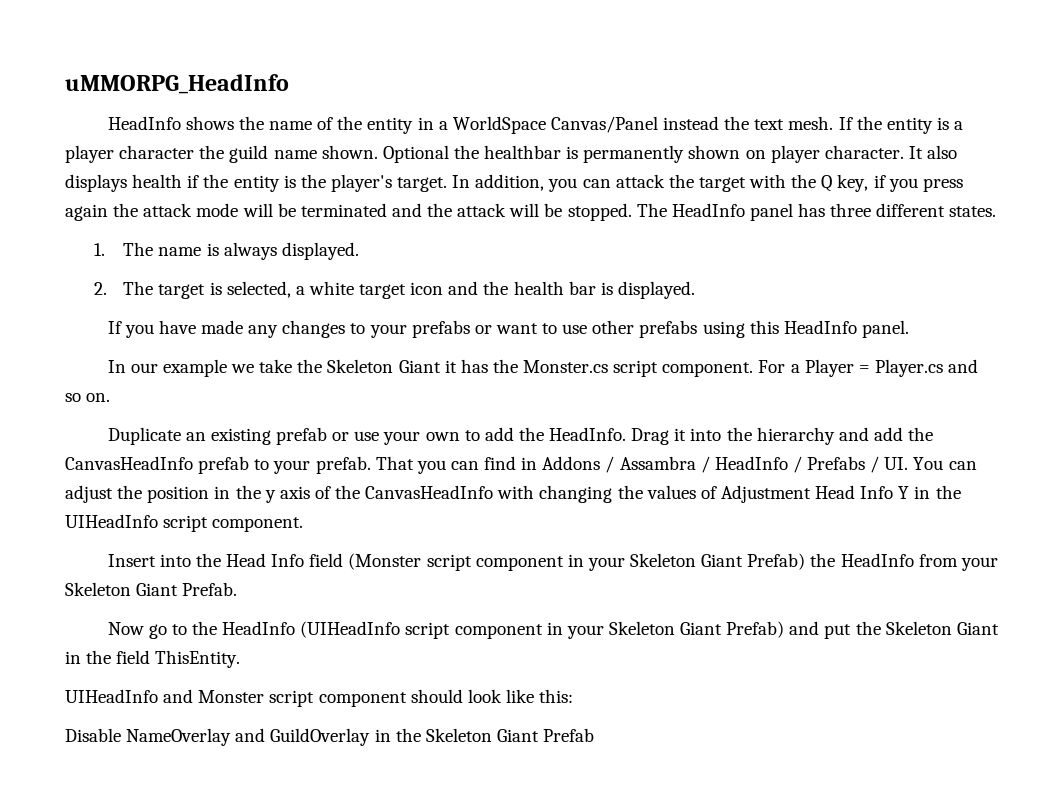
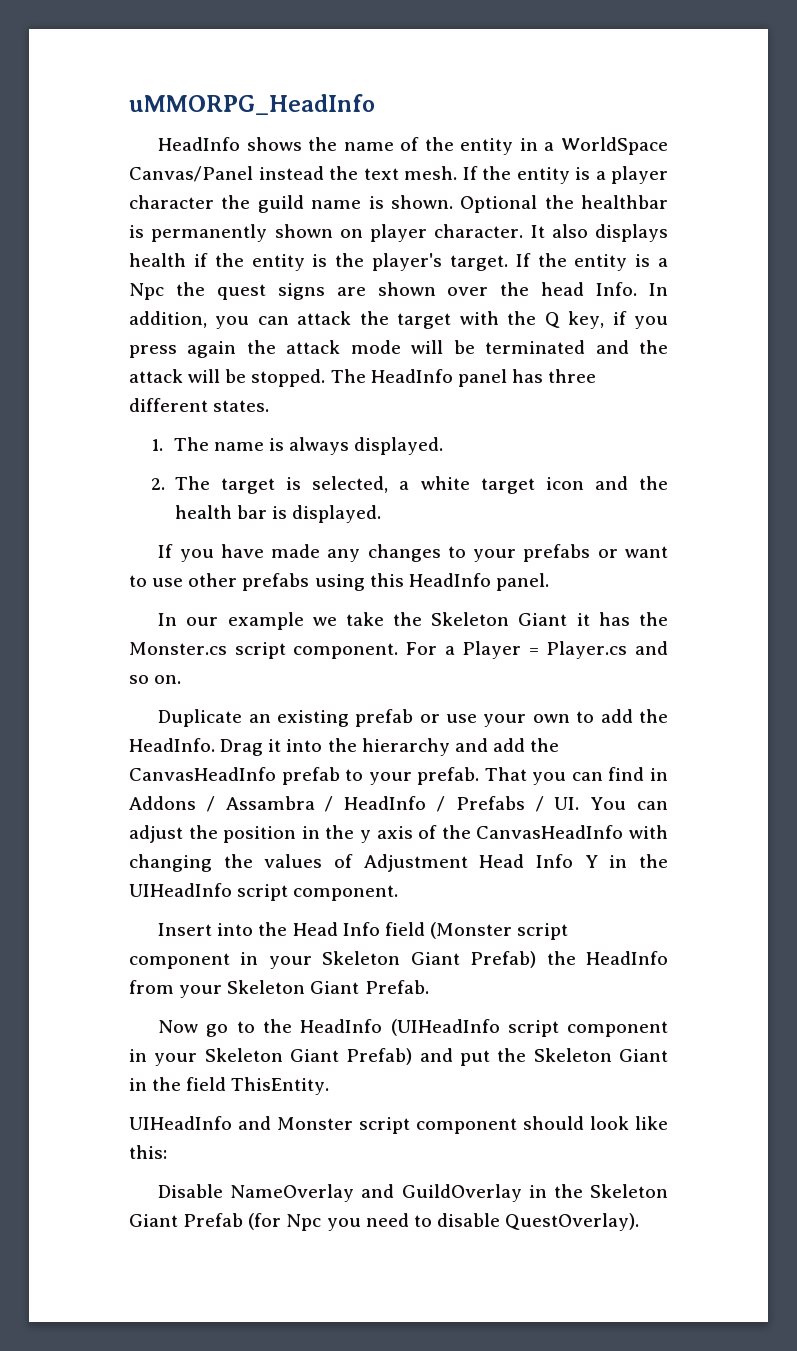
- If the entity is a player character the guild name shown.
+ If the entity is a player character the guild name is shown.
+ If the entity is a Npc the quest signs are shown over the head Info.
- Disable NameOverlay and GuildOverlay in the Skeleton Giant Prefab
+ Disable NameOverlay and GuildOverlay in the Skeleton Giant Prefab (for Npc you need to disable QuestOverlay).

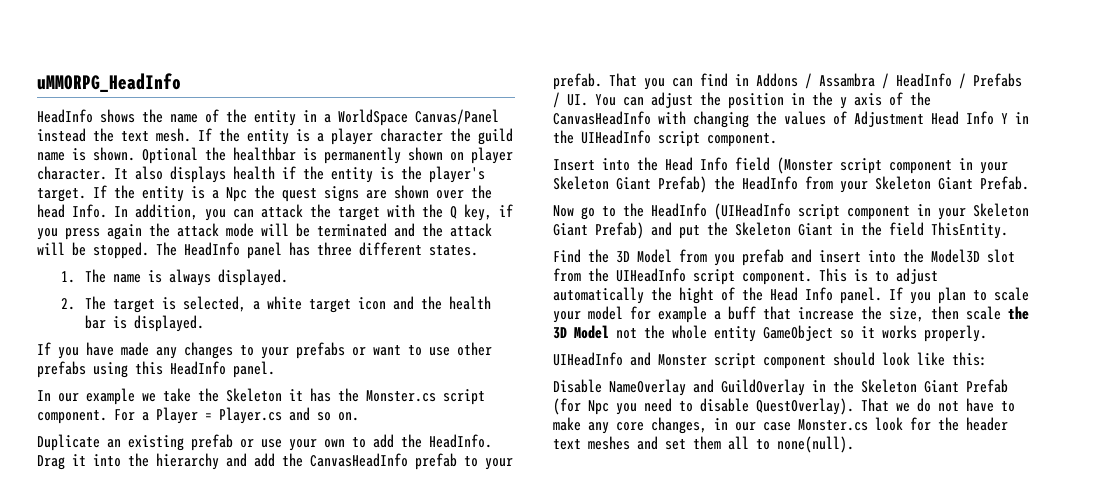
- In our example we take the Skeleton Giant it has the Monster.cs script component.
+ In our example we take the Skeleton it has the Monster.cs script component.
+ Find the 3D Model from you prefab and insert into the Model3D slot from the UIHeadInfo script component. This is to adjust automatically the hight of the Head Info panel. If you plan to scale your model for example a buff that increase the size, then scale the 3D Model not the whole entity GameObject so it works properly.
+ That we do not have to make any core changes, in our case Monster.cs look for the header text meshes and set them all to none(null).

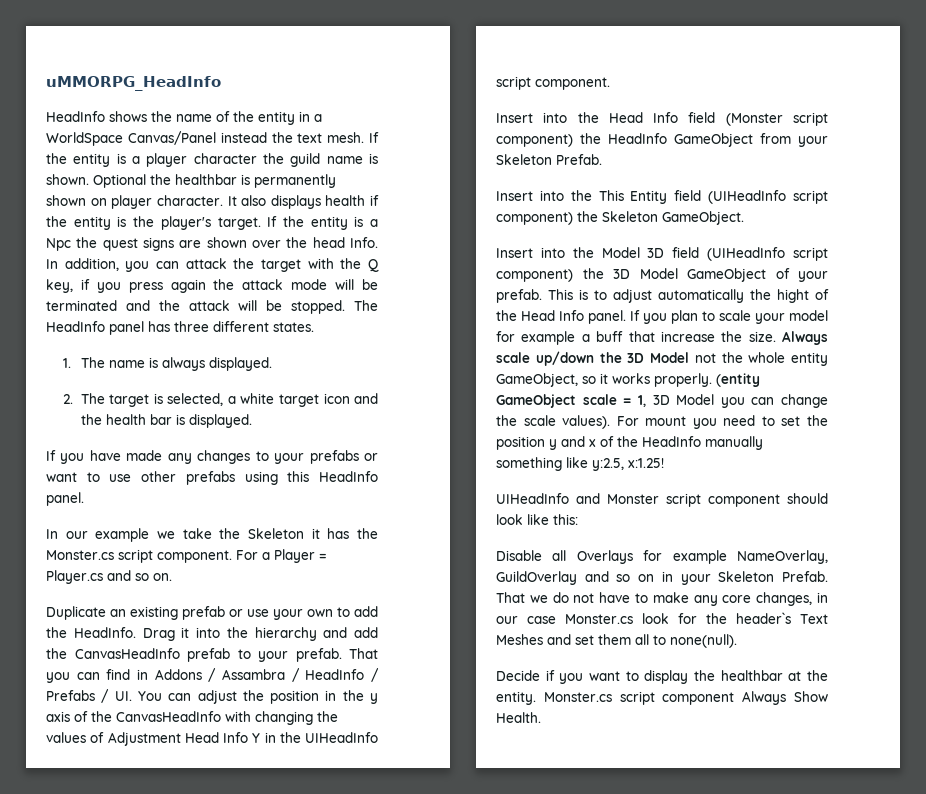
- Insert into the Head Info field (Monster script component in your Skeleton Giant Prefab) the HeadInfo from your Skeleton Giant Prefab.
+ Insert into the Head Info field (Monster script component) the HeadInfo GameObject from your Skeleton Prefab.
- Now go to the HeadInfo (UIHeadInfo script component in your Skeleton Giant Prefab) and put the Skeleton Giant in the field ThisEntity.
- Find the 3D Model from you prefab and insert into the Model3D slot from the UIHeadInfo script component.
+ Insert into the This Entity field (UIHeadInfo script component) the Skeleton GameObject.
+ Insert into the Model 3D field (UIHeadInfo script component) the 3D Model GameObject of your prefab.
- If you plan to scale your model for example a buff that increase the size, then scale the 3D Model not the whole entity GameObject so it works properly.
+ If you plan to scale your model for example a buff that increase the size. Always scale up/down the 3D Model not the whole entity GameObject, so it works properly. (entity GameObject scale = 1, 3D Model you can change the scale values). For mount you need to set the position y and x of the HeadInfo manually something like y:2.5, x:1.25!
- Disable NameOverlay and GuildOverlay in the Skeleton Giant Prefab (for Npc you need to disable QuestOverlay).
+ Disable all Overlays for example NameOverlay, GuildOverlay and so on in your Skeleton Prefab.
- That we do not have to make any core changes, in our case Monster.cs look for the header text meshes and set them all to none(null).
+ That we do not have to make any core changes, in our case Monster.cs look for the header`s Text Meshes and set them all to none(null).
+ Decide if you want to display the healthbar at the entity. Monster.cs script component Always Show Health.

